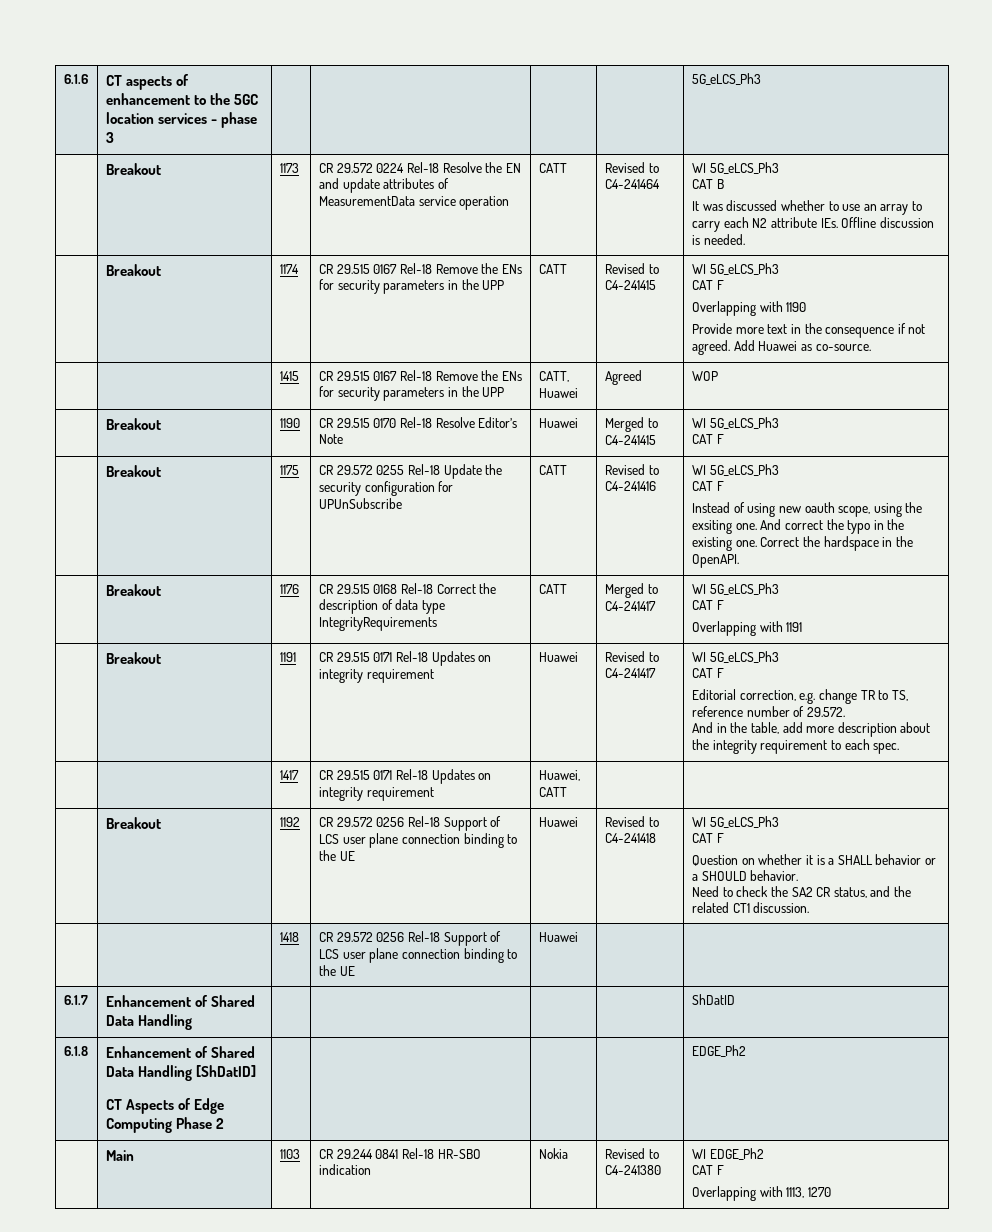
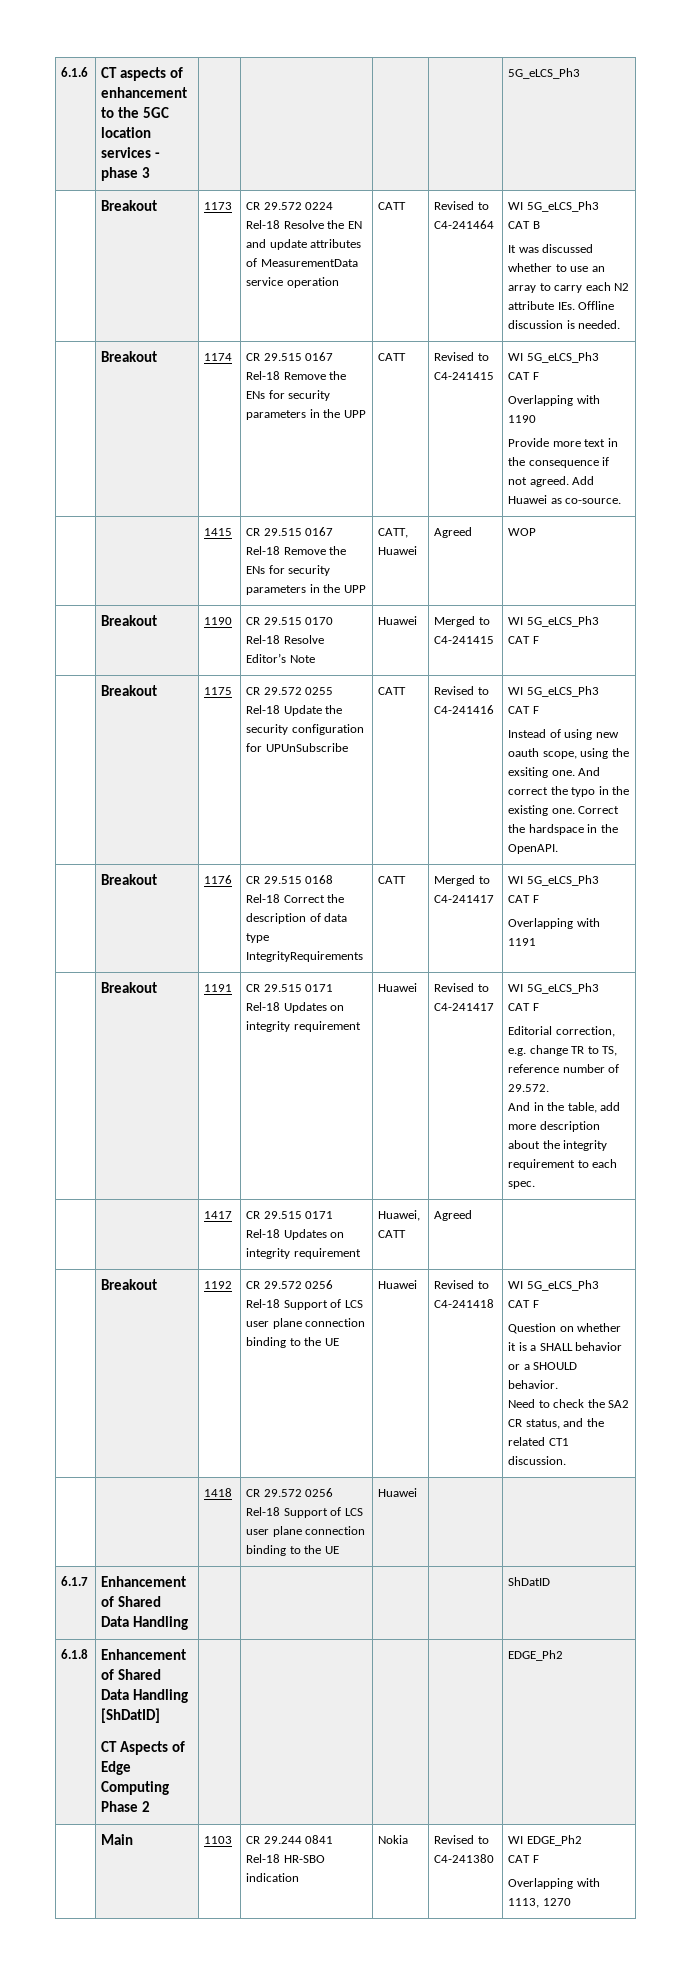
- | | 1417 | CR 29.515 0171 Rel-18 Updates on integrity requirement | Huawei, CATT | |
+ | | 1417 | CR 29.515 0171 Rel-18 Updates on integrity requirement | Huawei, CATT | Agreed |

